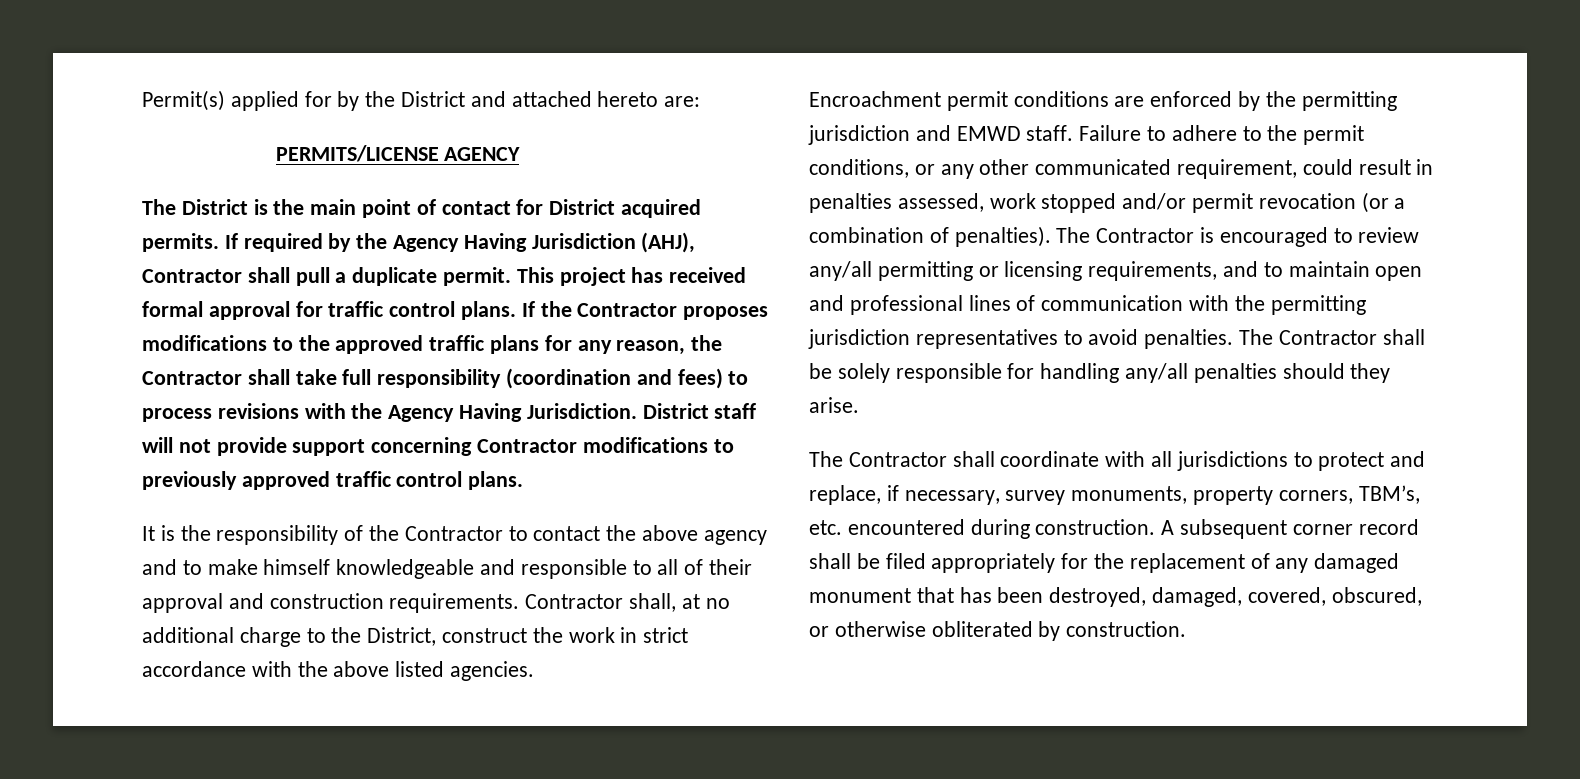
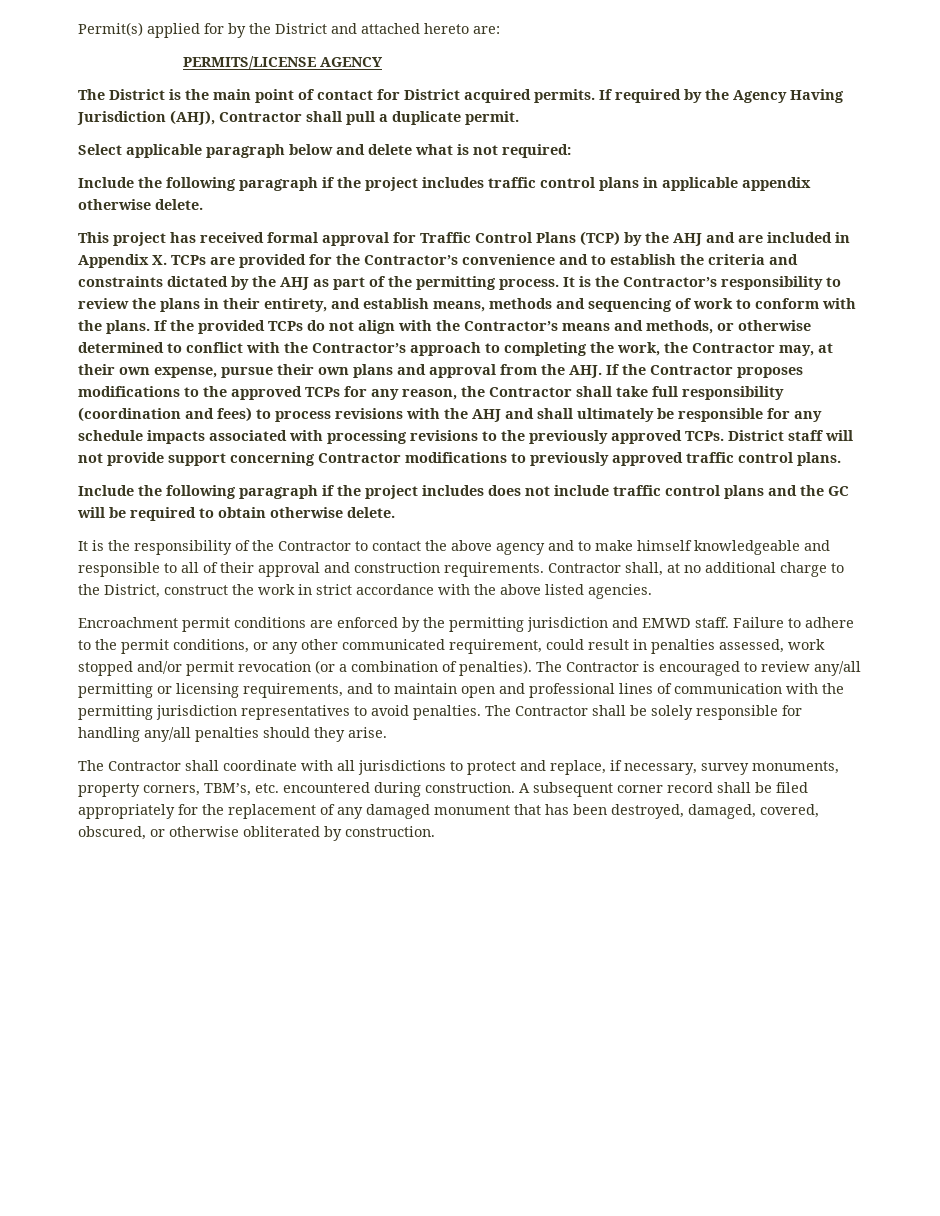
- If required by the Agency Having Jurisdiction (AHJ), Contractor shall pull a duplicate permit. This project has received formal approval for traffic control plans. If the Contractor proposes modifications to the approved traffic plans for any reason, the Contractor shall take full responsibility (coordination and fees) to process revisions with the Agency Having Jurisdiction.
+ If required by the Agency Having Jurisdiction (AHJ), Contractor shall pull a duplicate permit.
+ Select applicable paragraph below and delete what is not required:
+ Include the following paragraph if the project includes traffic control plans in applicable appendix otherwise delete.
+ This project has received formal approval for Traffic Control Plans (TCP) by the AHJ and are included in Appendix X. TCPs are provided for the Contractor’s convenience and to establish the criteria and constraints dictated by the AHJ as part of the permitting process. It is the Contractor’s responsibility to review the plans in their entirety, and establish means, methods and sequencing of work to conform with the plans. If the provided TCPs do not align with the Contractor’s means and methods, or otherwise determined to conflict with the Contractor’s approach to completing the work, the Contractor may, at their own expense, pursue their own plans and approval from the AHJ. If the Contractor proposes modifications to the approved TCPs for any reason, the Contractor shall take full responsibility (coordination and fees) to process revisions with the AHJ and shall ultimately be responsible for any schedule impacts associated with processing revisions to the previously approved TCPs.
+ Include the following paragraph if the project includes does not include traffic control plans and the GC will be required to obtain otherwise delete.

